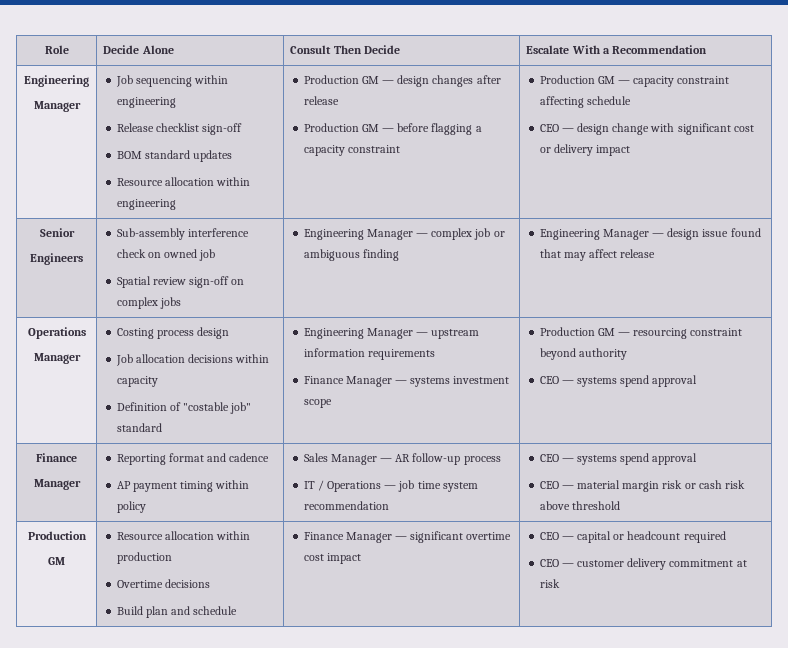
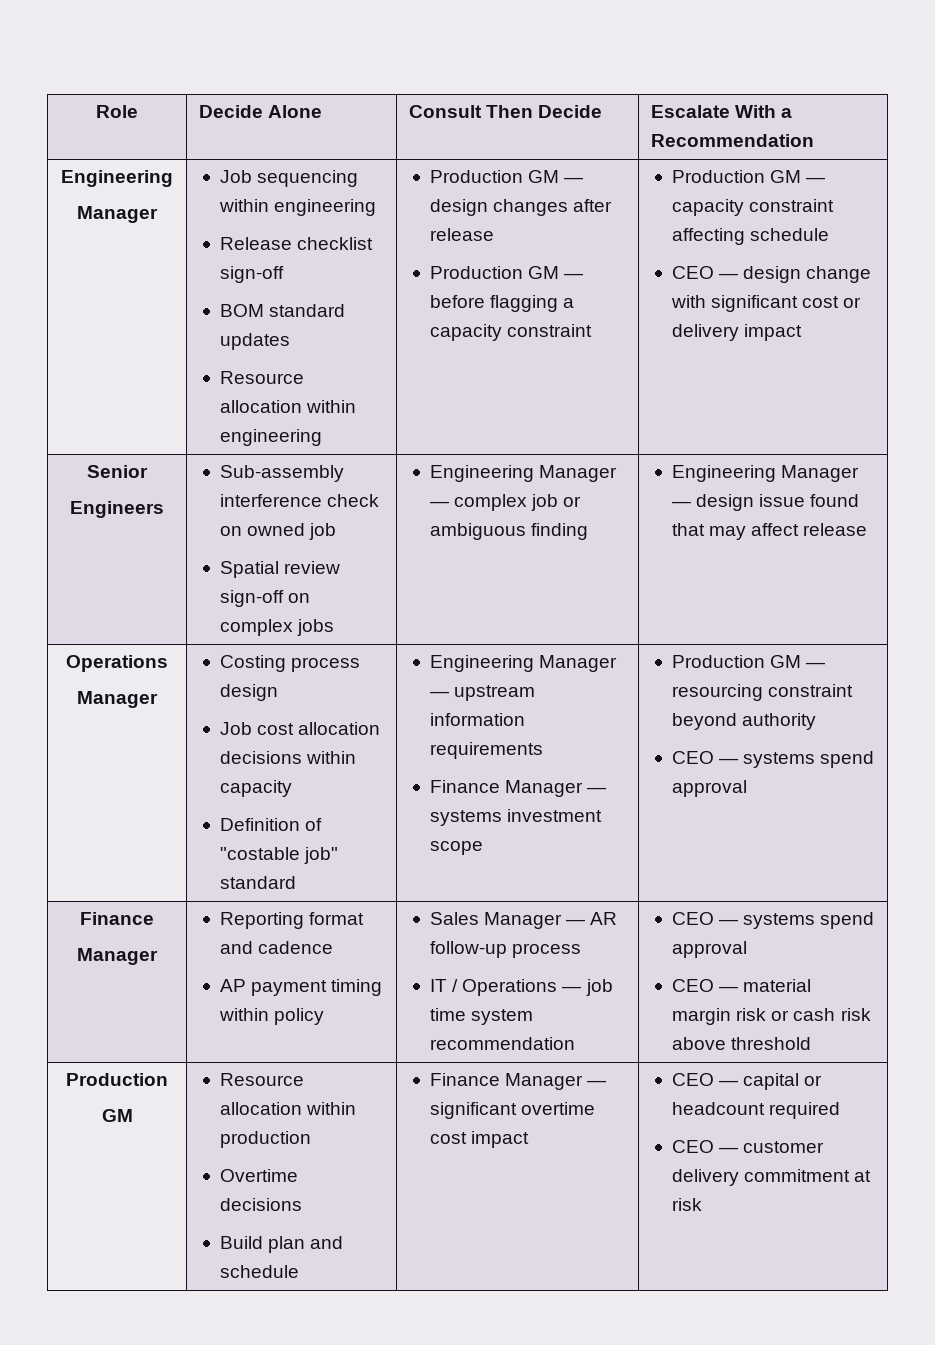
  Senior
  Engineers | Sub-assembly interference check on owned job
  Spatial review sign-off on complex jobs | Engineering Manager — complex job or ambiguous finding | Engineering Manager — design issue found that may affect release
  Operations
  Manager | Costing process design
- Job allocation decisions within capacity
+ Job cost allocation decisions within capacity

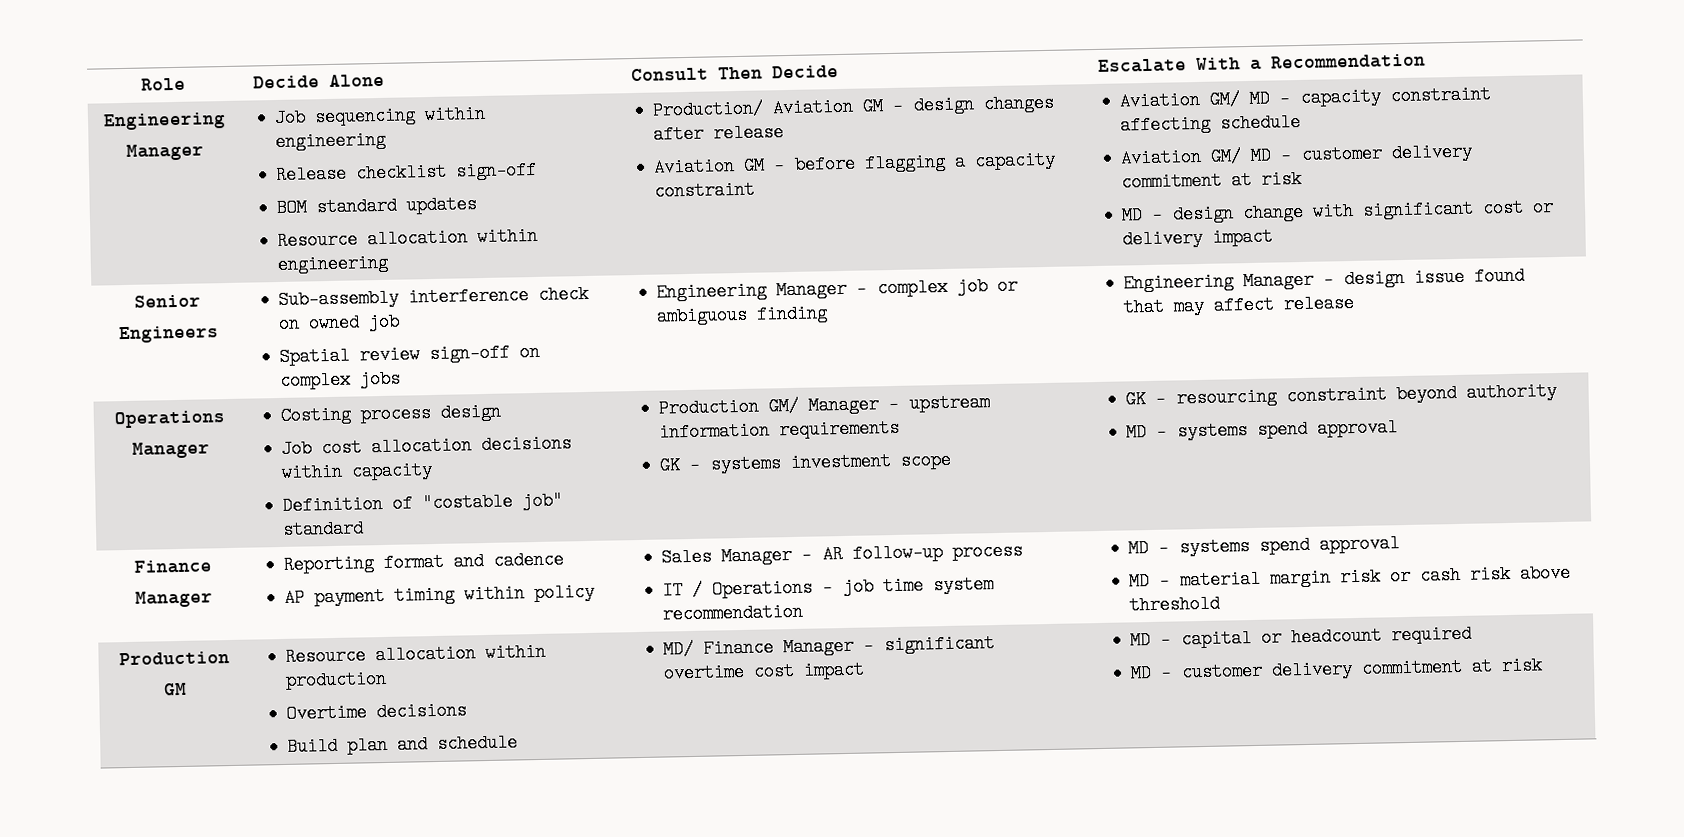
- Production GM — design changes after release
+ Production/ Aviation GM — design changes after release
- Production GM — before flagging a capacity constraint
+ Aviation GM — before flagging a capacity constraint
- Production GM — capacity constraint affecting schedule
+ Aviation GM/ MD — capacity constraint affecting schedule
- CEO — design change with significant cost or delivery impact
+ Aviation GM/ MD — customer delivery commitment at risk
+ MD — design change with significant cost or delivery impact
  Senior
  Engineers | Sub-assembly interference check on owned job
  Spatial review sign-off on complex jobs | Engineering Manager — complex job or ambiguous finding | Engineering Manager — design issue found that may affect release
  Operations
  Manager | Costing process design
  Job cost allocation decisions within capacity
- Definition of "costable job" standard | Engineering Manager — upstream information requirements
- Finance Manager — systems investment scope | Production GM — resourcing constraint beyond authority
- CEO — systems spend approval
+ Definition of "costable job" standard | Production GM/ Manager — upstream information requirements
+ GK — systems investment scope | GK — resourcing constraint beyond authority
+ MD — systems spend approval
  Finance
  Manager | Reporting format and cadence
  AP payment timing within policy | Sales Manager — AR follow-up process
- IT / Operations — job time system recommendation | CEO — systems spend approval
- CEO — material margin risk or cash risk above threshold
+ IT / Operations — job time system recommendation | MD — systems spend approval
+ MD — material margin risk or cash risk above threshold
  Production
  GM | Resource allocation within production
  Overtime decisions
- Build plan and schedule | Finance Manager — significant overtime cost impact | CEO — capital or headcount required
- CEO — customer delivery commitment at risk
+ Build plan and schedule | MD/ Finance Manager — significant overtime cost impact | MD — capital or headcount required
+ MD — customer delivery commitment at risk

